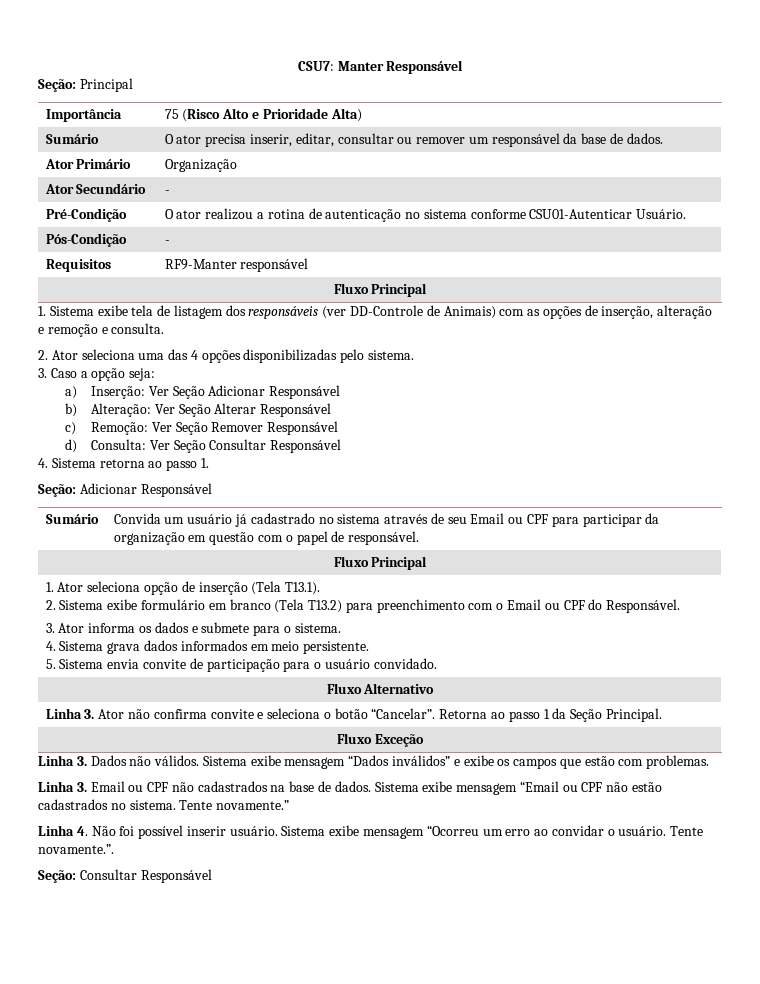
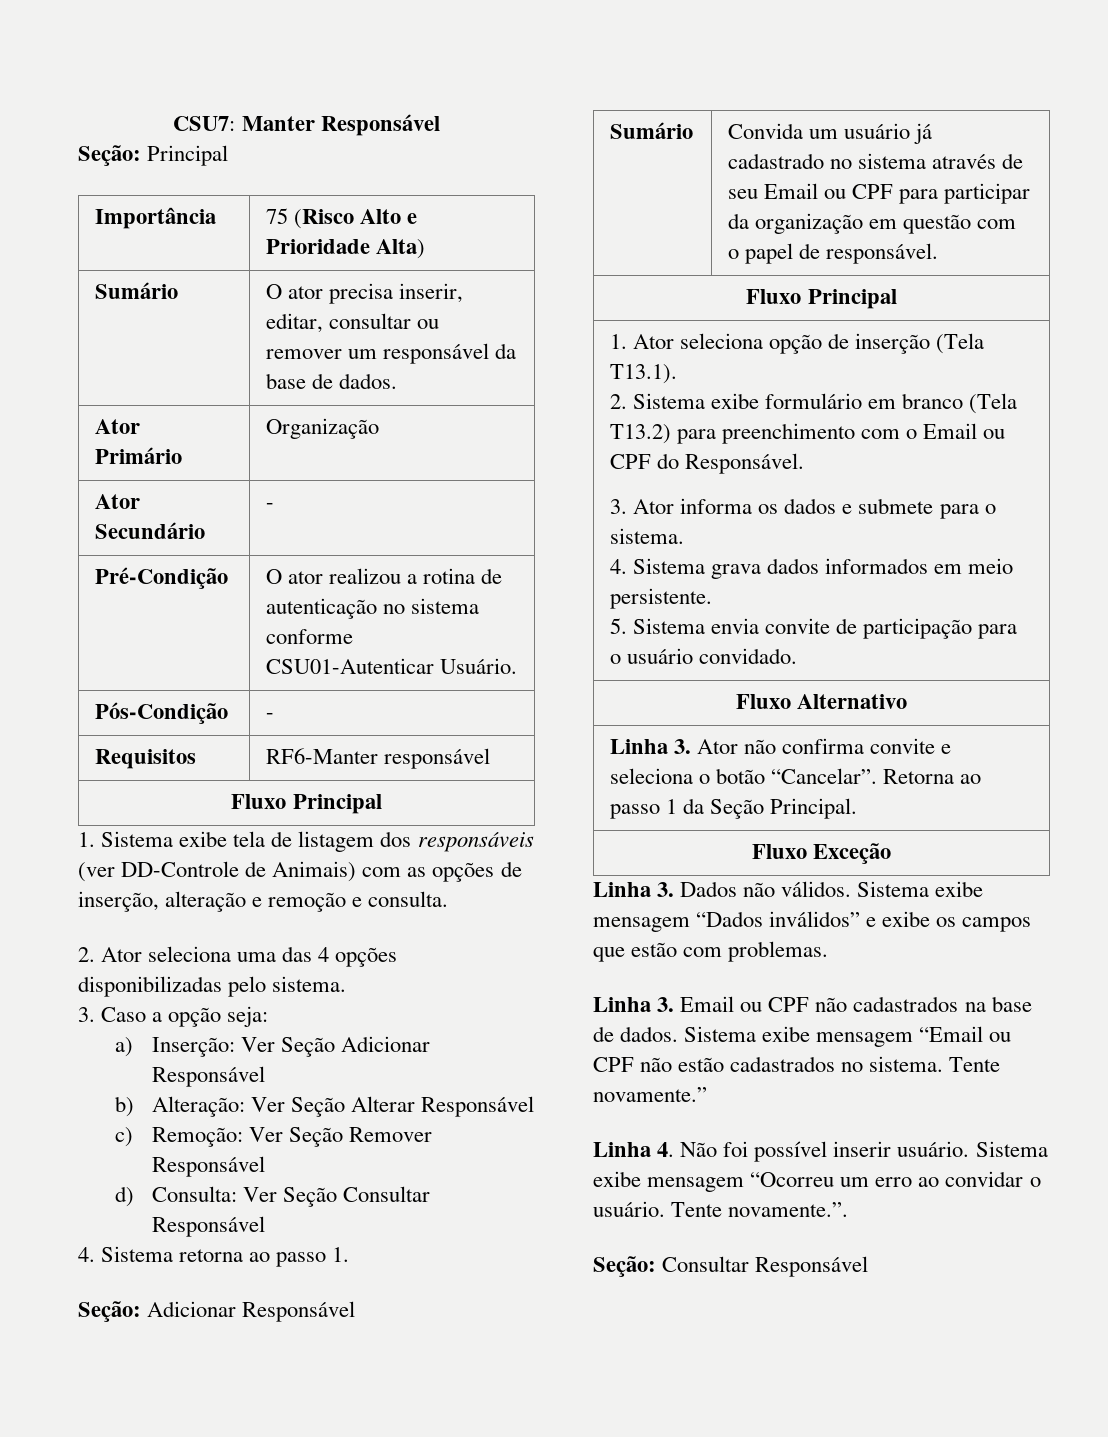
- Requisitos | RF9-Manter responsável
+ Requisitos | RF6-Manter responsável

